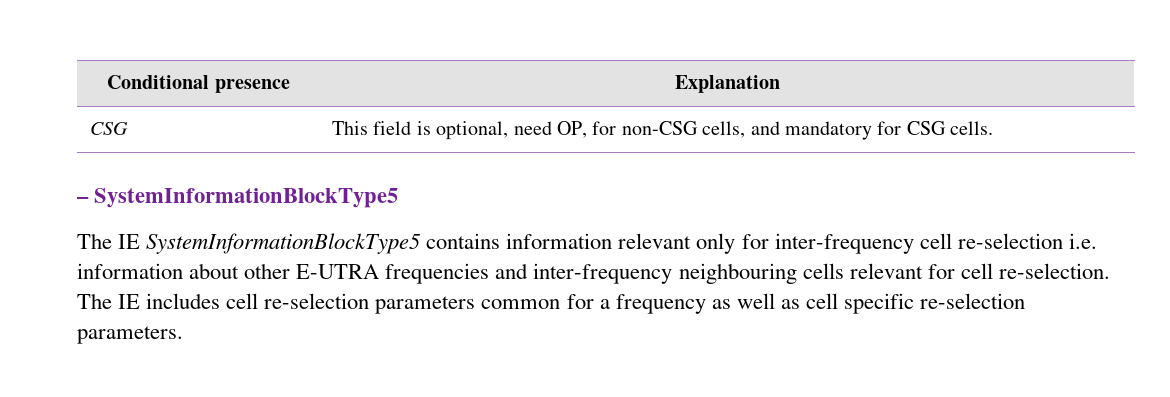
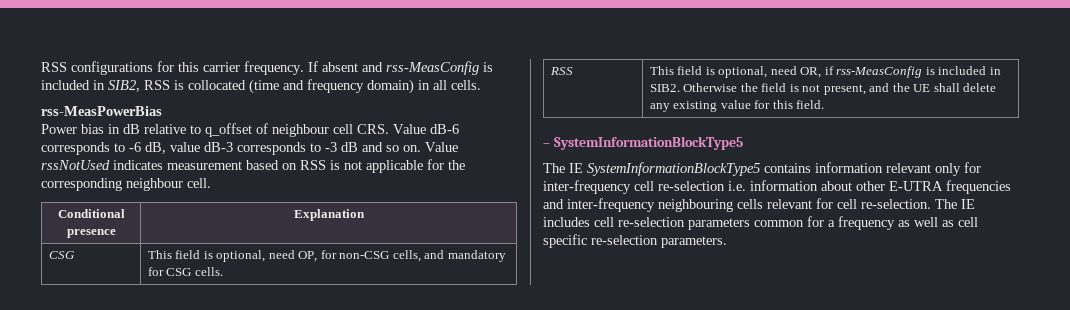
+ RSS configurations for this carrier frequency. If absent and rss-MeasConfig is included in SIB2, RSS is collocated (time and frequency domain) in all cells.
+ rss-MeasPowerBias
+ Power bias in dB relative to q_offset of neighbour cell CRS. Value dB-6 corresponds to -6 dB, value dB-3 corresponds to -3 dB and so on. Value rssNotUsed indicates measurement based on RSS is not applicable for the corresponding neighbour cell.
+ RSS | This field is optional, need OR, if rss-MeasConfig is included in SIB2. Otherwise the field is not present, and the UE shall delete any existing value for this field.

